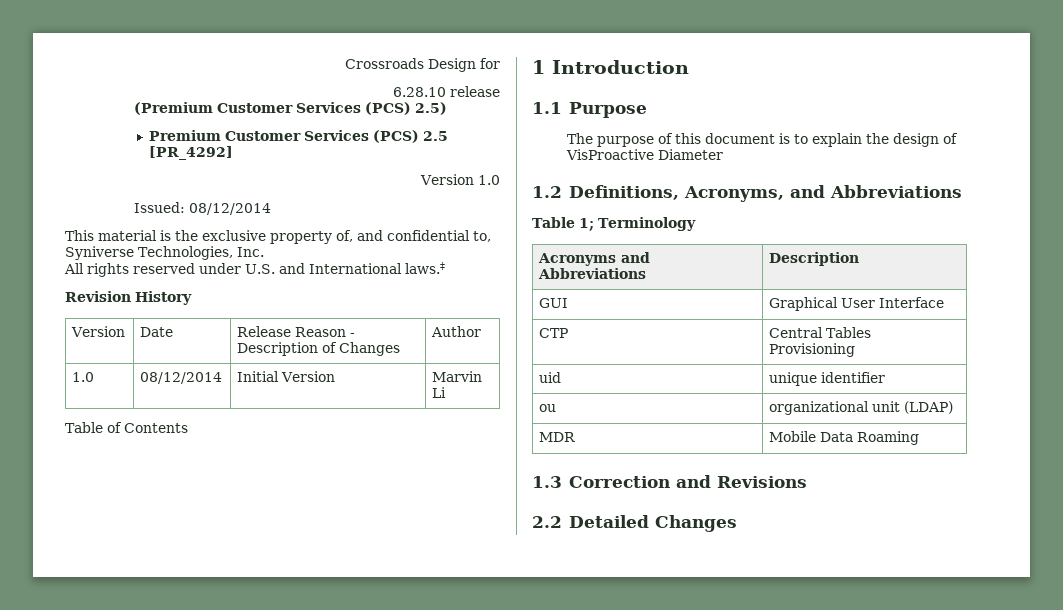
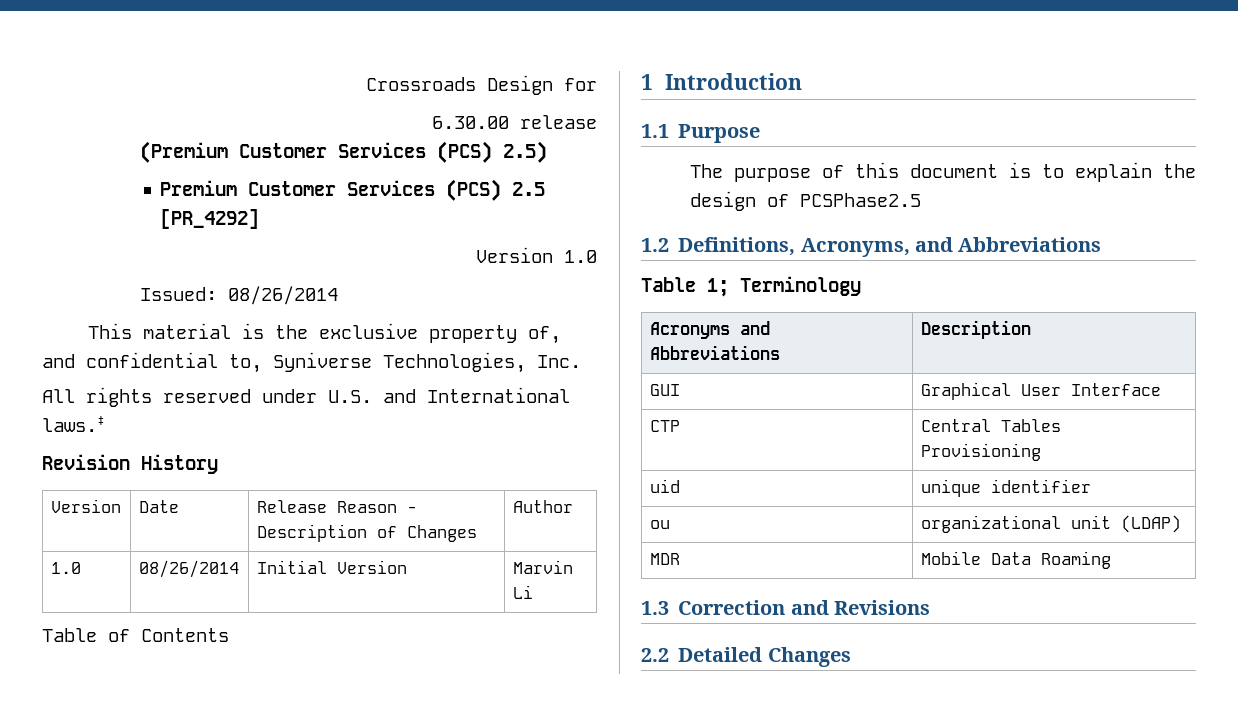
- 6.28.10 release
+ 6.30.00 release
- Issued: 08/12/2014
+ Issued: 08/26/2014
- 1.0 | 08/12/2014 | Initial Version | Marvin Li
+ 1.0 | 08/26/2014 | Initial Version | Marvin Li
- The purpose of this document is to explain the design of VisProactive Diameter
+ The purpose of this document is to explain the design of PCSPhase2.5

